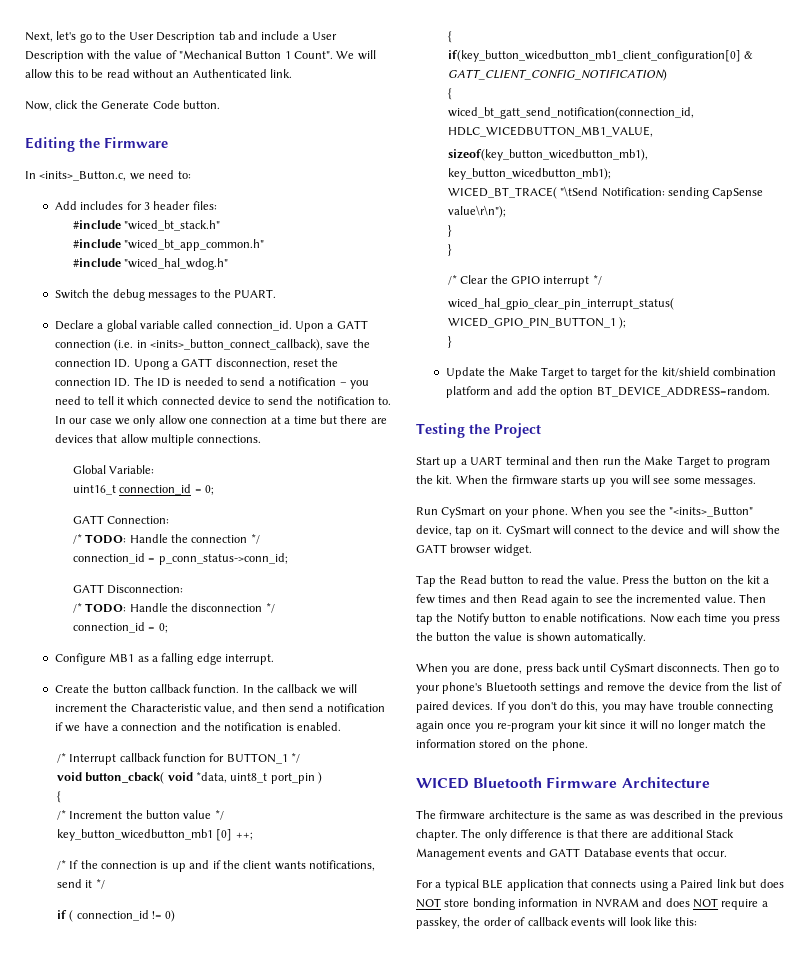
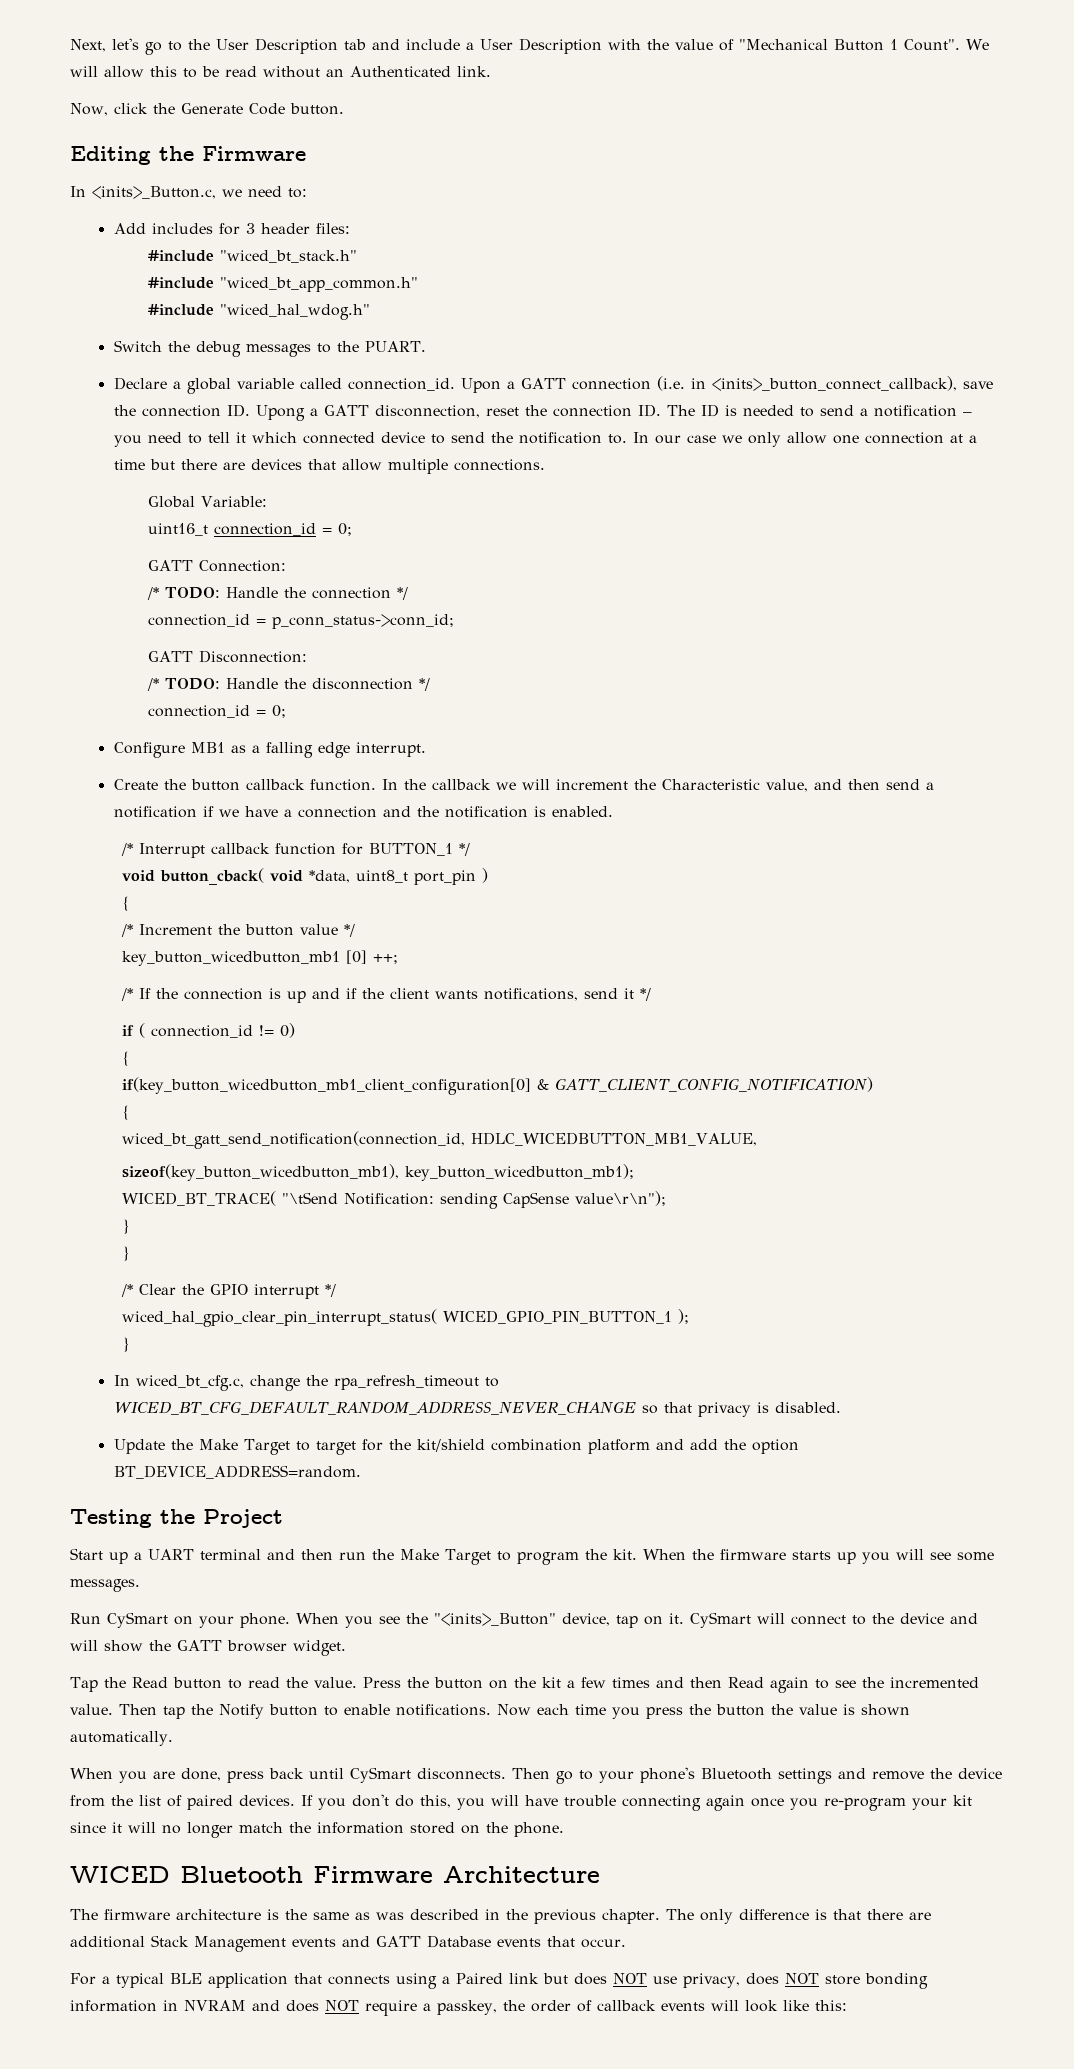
+ In wiced_bt_cfg.c, change the rpa_refresh_timeout to WICED_BT_CFG_DEFAULT_RANDOM_ADDRESS_NEVER_CHANGE so that privacy is disabled.
- If you don't do this, you may have trouble connecting again once you re-program your kit since it will no longer match the information stored on the phone.
+ If you don't do this, you will have trouble connecting again once you re-program your kit since it will no longer match the information stored on the phone.
- For a typical BLE application that connects using a Paired link but does NOT store bonding information in NVRAM and does NOT require a passkey, the order of callback events will look like this:
+ For a typical BLE application that connects using a Paired link but does NOT use privacy, does NOT store bonding information in NVRAM and does NOT require a passkey, the order of callback events will look like this:

